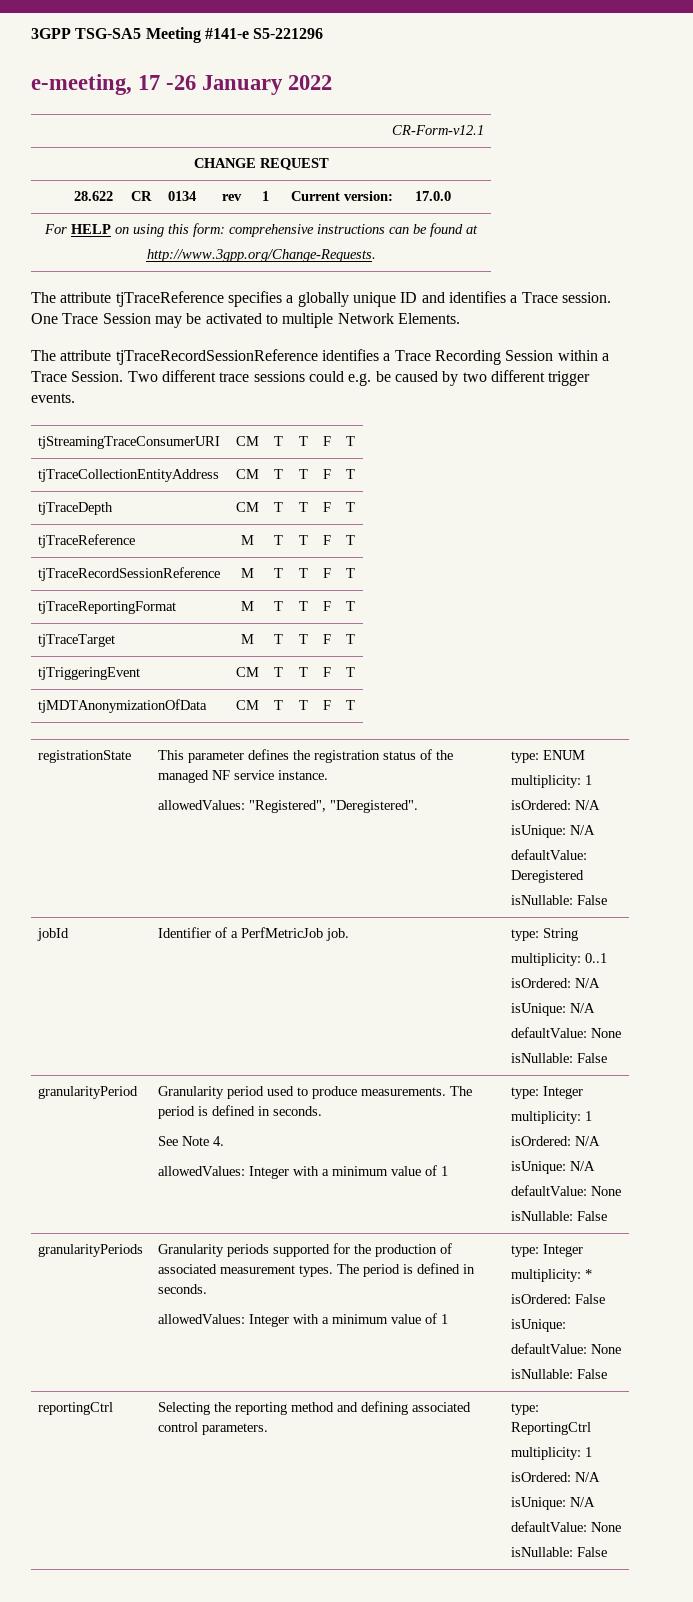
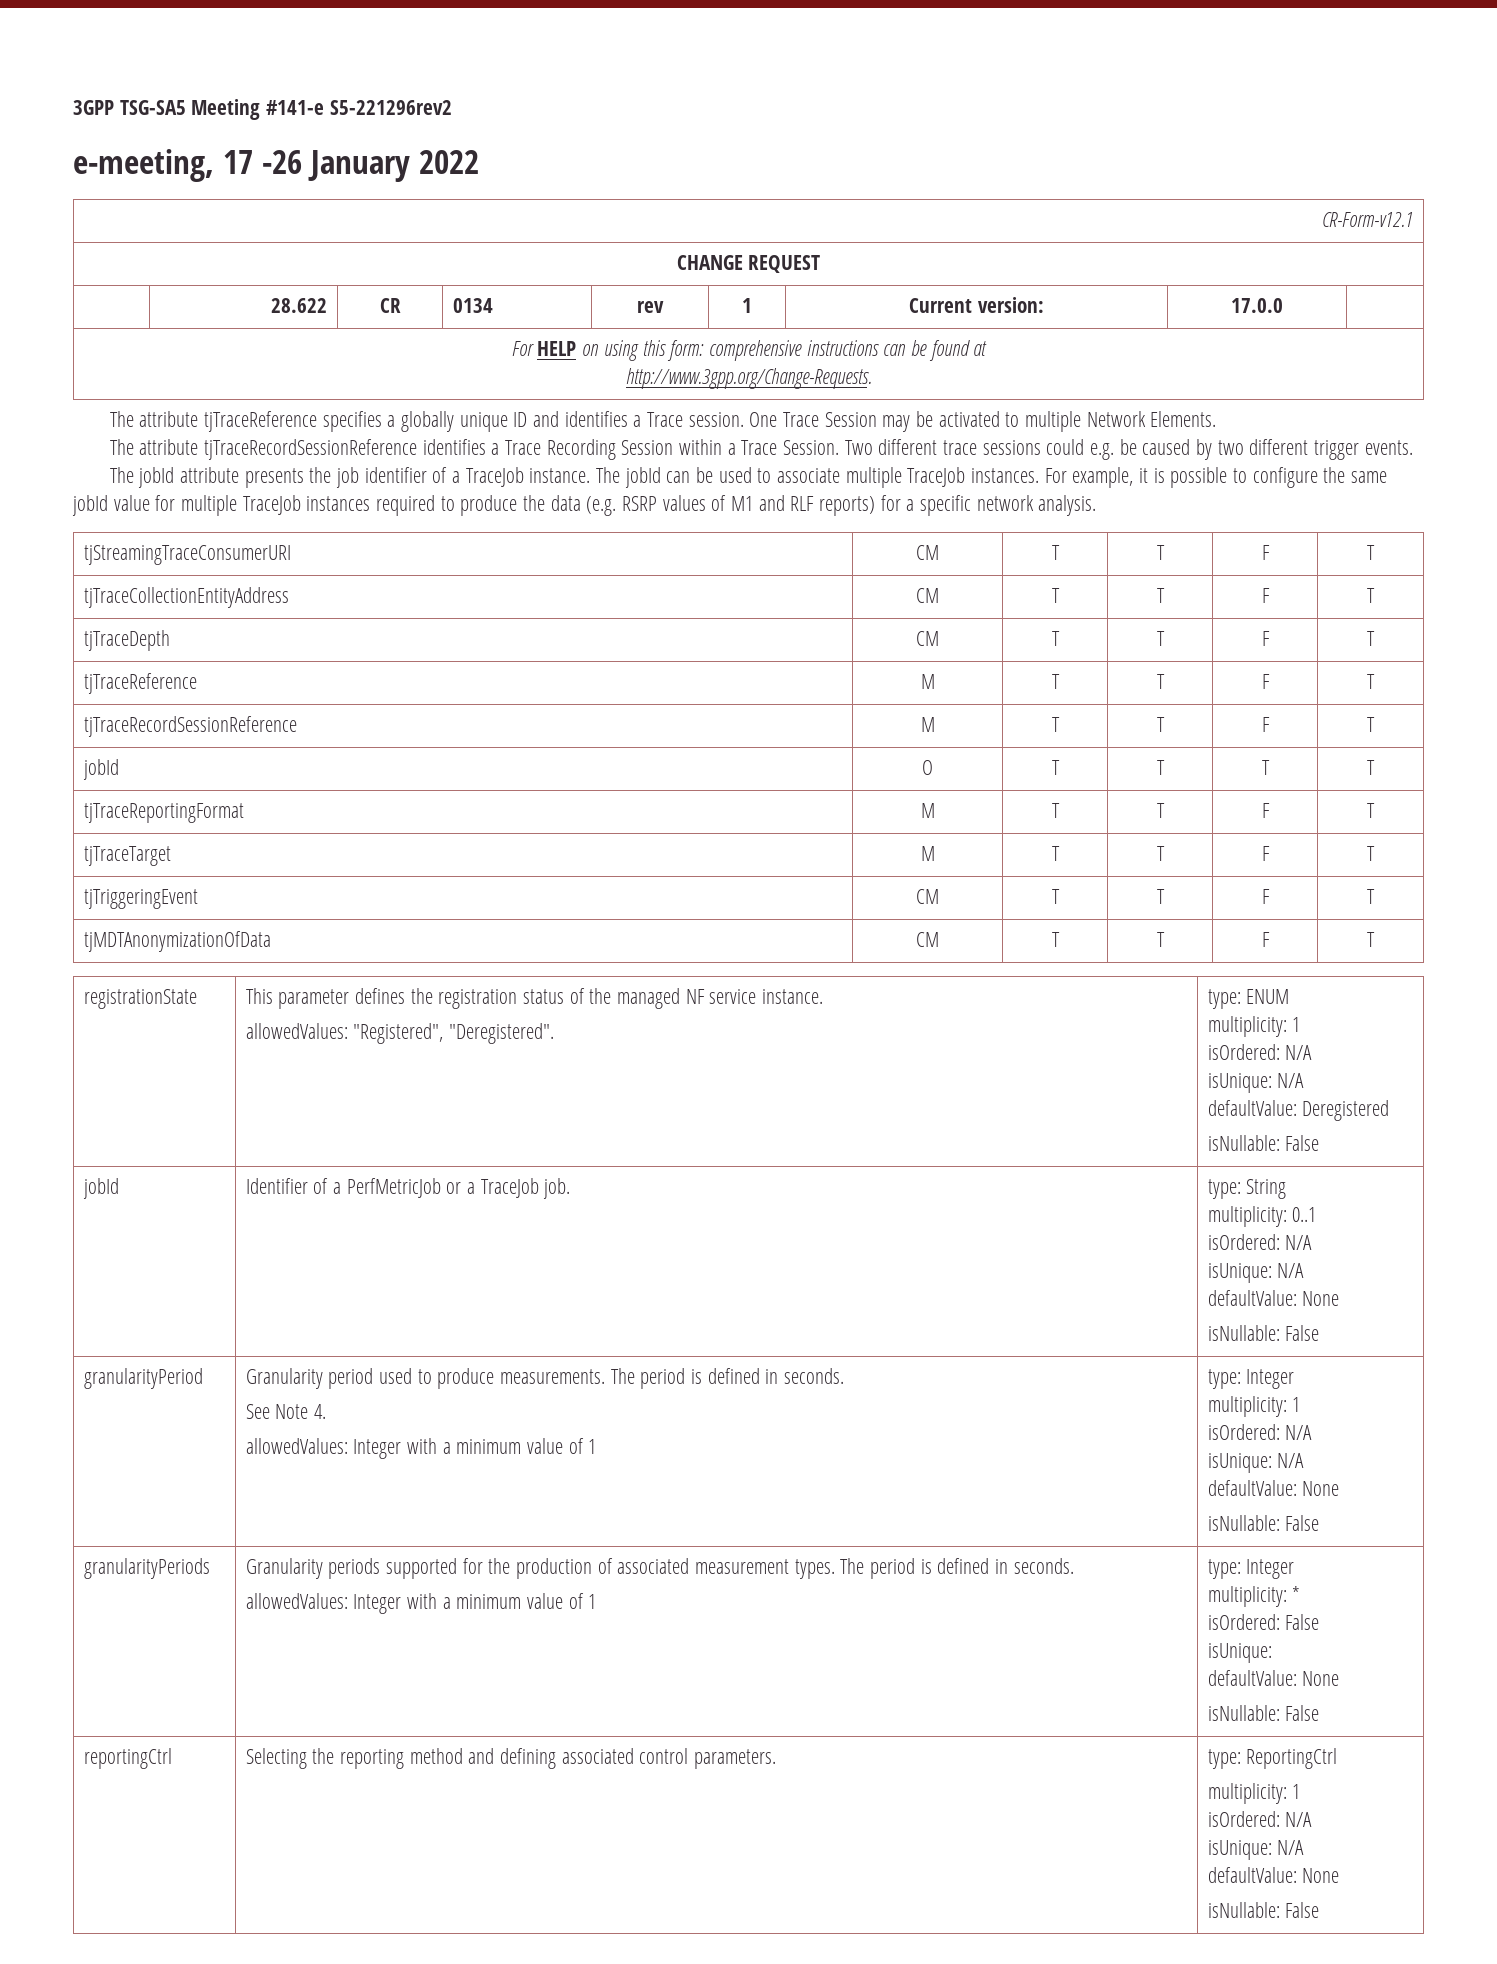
- 3GPP TSG-SA5 Meeting #141-e S5-221296
+ 3GPP TSG-SA5 Meeting #141-e S5-221296rev2
+ The jobId attribute presents the job identifier of a TraceJob instance. The jobId can be used to associate multiple TraceJob instances. For example, it is possible to configure the same jobId value for multiple TraceJob instances required to produce the data (e.g. RSRP values of M1 and RLF reports) for a specific network analysis.
+ jobId | O | T | T | T | T
- jobId | Identifier of a PerfMetricJob job. | type: String
+ jobId | Identifier of a PerfMetricJob or a TraceJob job. | type: String

